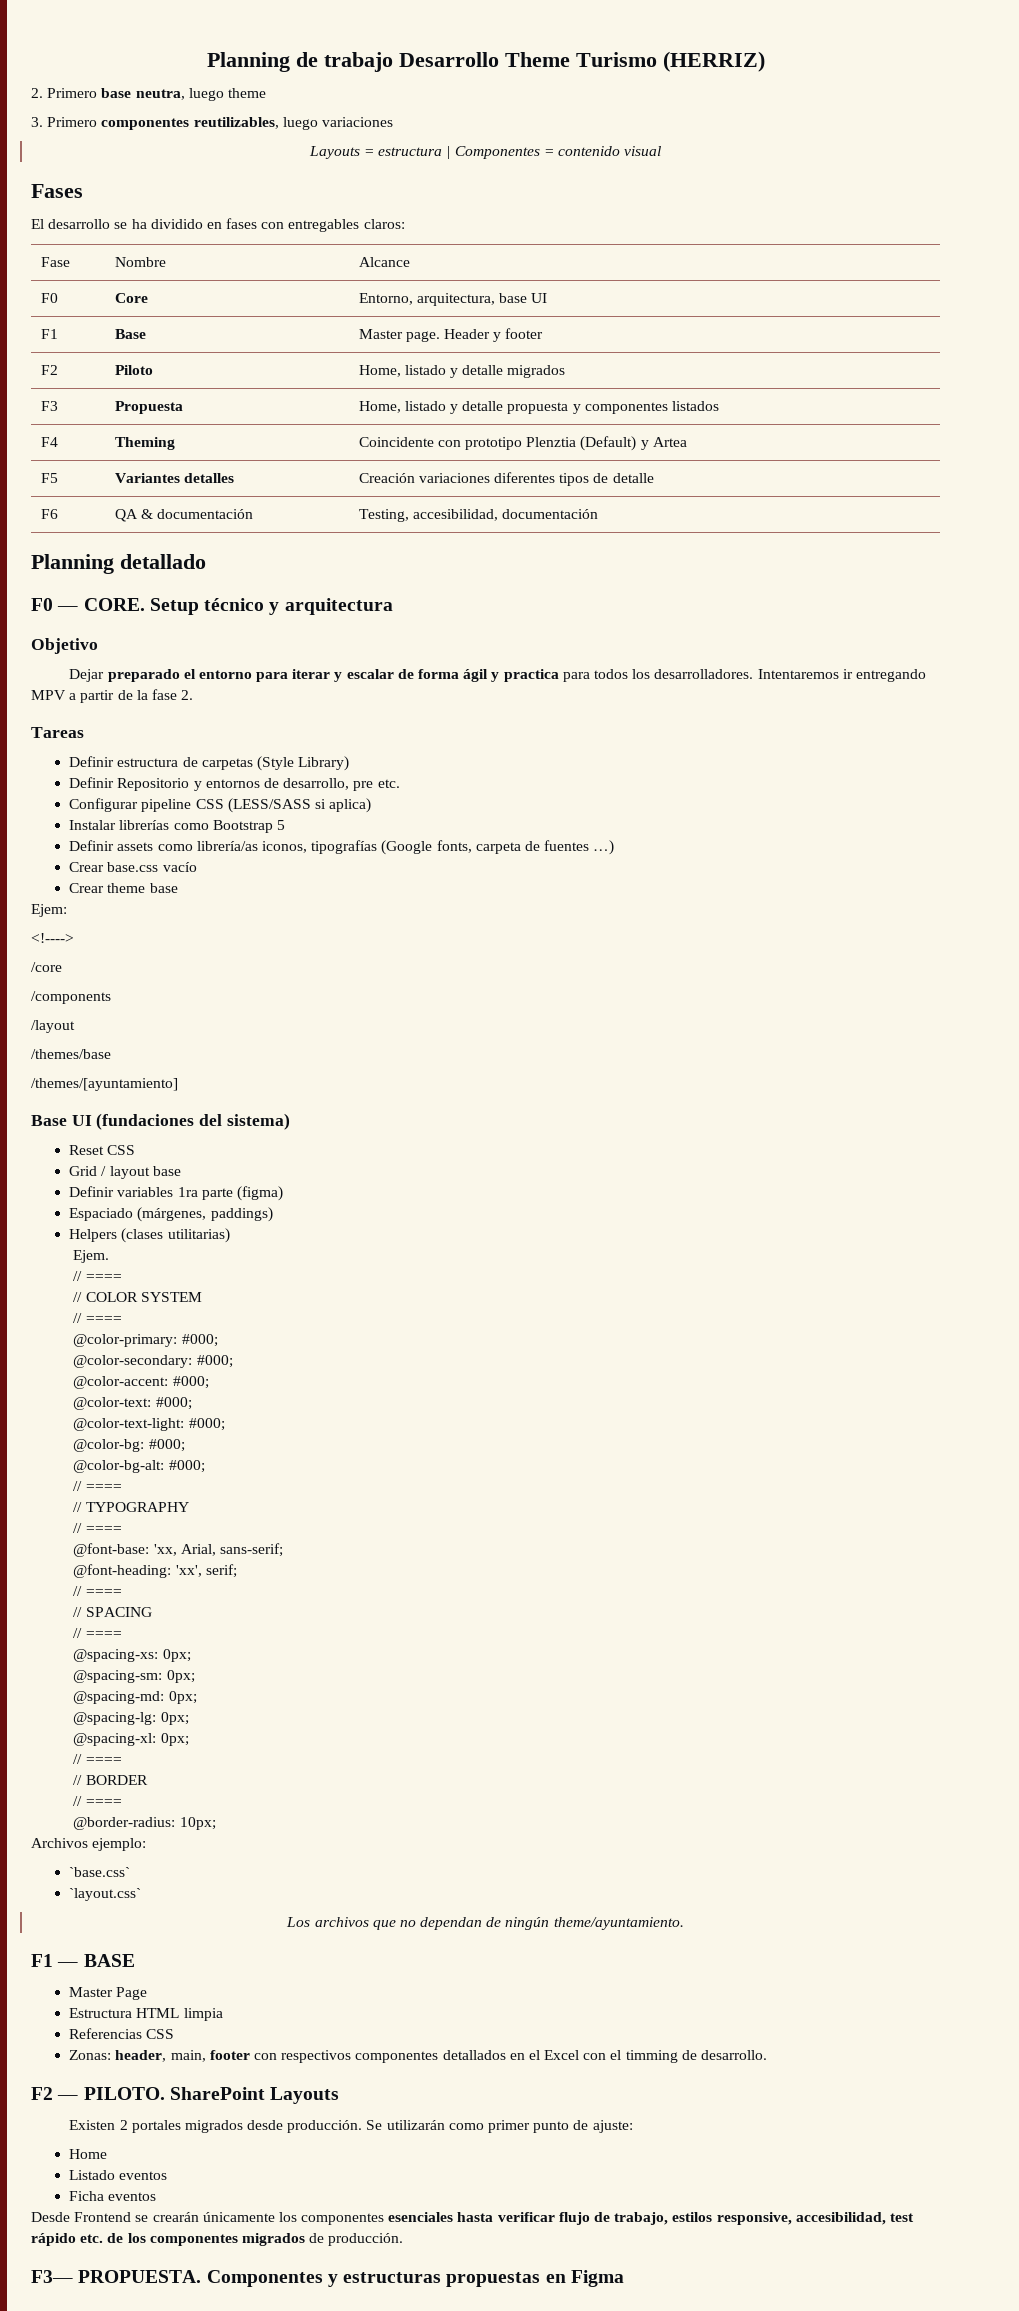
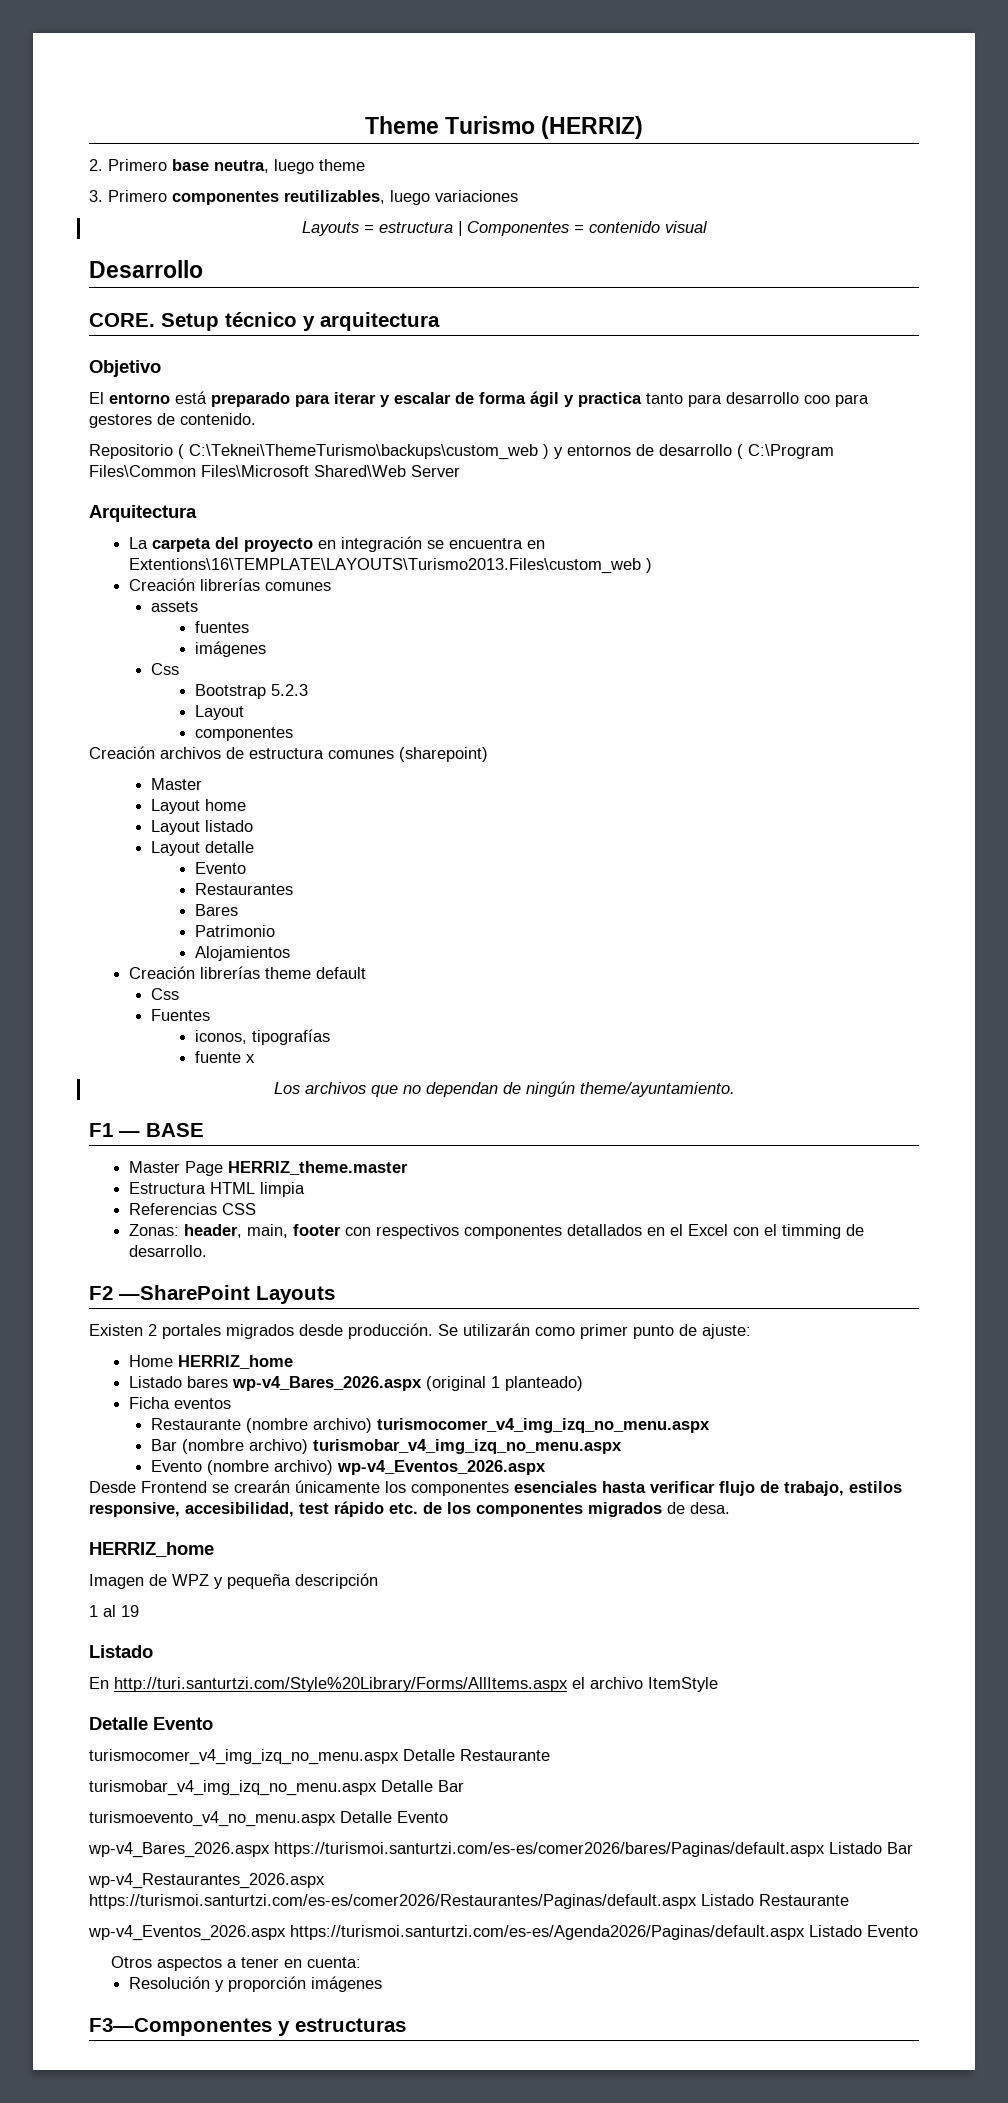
- Planning de trabajo Desarrollo Theme Turismo (HERRIZ)
+ Theme Turismo (HERRIZ)
- Fases
- El desarrollo se ha dividido en fases con entregables claros:
- Fase | Nombre | Alcance
- F0 | Core | Entorno, arquitectura, base UI
- F1 | Base | Master page. Header y footer
- F2 | Piloto | Home, listado y detalle migrados
- F3 | Propuesta | Home, listado y detalle propuesta y componentes listados
- F4 | Theming | Coincidente con prototipo Plenztia (Default) y Artea
- F5 | Variantes detalles | Creación variaciones diferentes tipos de detalle
- F6 | QA & documentación | Testing, accesibilidad, documentación
- Planning detallado
- F0 — CORE.
+ Desarrollo
+ CORE.
- Dejar preparado el entorno para iterar y escalar de forma ágil y practica para todos los desarrolladores. Intentaremos ir entregando MPV a partir de la fase 2.
- Tareas
- Definir estructura de carpetas (Style Library)
- Definir Repositorio y entornos de desarrollo, pre etc.
- Configurar pipeline CSS (LESS/SASS si aplica)
- Instalar librerías como Bootstrap 5
- Definir assets como librería/as iconos, tipografías (Google fonts, carpeta de fuentes …)
- Crear base.css vacío
- Crear theme base
- Ejem:
- <!---->
- /core
- /components
- /layout
- /themes/base
- /themes/[ayuntamiento]
- Base UI (fundaciones del sistema)
- Reset CSS
- Grid / layout base
- Definir variables 1ra parte (figma)
- Espaciado (márgenes, paddings)
- Helpers (clases utilitarias)
- Ejem.
- // ====
- // COLOR SYSTEM
- // ====
- @color-primary: #000;
- @color-secondary: #000;
- @color-accent: #000;
- @color-text: #000;
- @color-text-light: #000;
- @color-bg: #000;
- @color-bg-alt: #000;
- // ====
- // TYPOGRAPHY
- // ====
- @font-base: 'xx, Arial, sans-serif;
- @font-heading: 'xx', serif;
- // ====
- // SPACING
- // ====
- @spacing-xs: 0px;
- @spacing-sm: 0px;
- @spacing-md: 0px;
- @spacing-lg: 0px;
- @spacing-xl: 0px;
- // ====
- // BORDER
- // ====
- @border-radius: 10px;
- Archivos ejemplo:
- `base.css`
- `layout.css`
+ El entorno está preparado para iterar y escalar de forma ágil y practica tanto para desarrollo coo para gestores de contenido.
+ Repositorio ( C:\Teknei\ThemeTurismo\backups\custom_web ) y entornos de desarrollo ( C:\Program Files\Common Files\Microsoft Shared\Web Server
+ Arquitectura
+ La carpeta del proyecto en integración se encuentra en Extentions\16\TEMPLATE\LAYOUTS\Turismo2013.Files\custom_web )
+ Creación librerías comunes
+ assets
+ fuentes
+ imágenes
+ Css
+ Bootstrap 5.2.3
+ Layout
+ componentes
+ Creación archivos de estructura comunes (sharepoint)
+ Master
+ Layout home
+ Layout listado
+ Layout detalle
+ Evento
+ Restaurantes
+ Bares
+ Patrimonio
+ Alojamientos
+ Creación librerías theme default
+ Css
+ Fuentes
+ iconos, tipografías
+ fuente x
- Master Page
+ Master Page HERRIZ_theme.master
- F2 — PILOTO. SharePoint Layouts
+ F2 —SharePoint Layouts
- Home
- Listado eventos
+ Home HERRIZ_home
+ Listado bares wp-v4_Bares_2026.aspx (original 1 planteado)
  Ficha eventos
+ Restaurante (nombre archivo) turismocomer_v4_img_izq_no_menu.aspx
+ Bar (nombre archivo) turismobar_v4_img_izq_no_menu.aspx
+ Evento (nombre archivo) wp-v4_Eventos_2026.aspx
- Desde Frontend se crearán únicamente los componentes esenciales hasta verificar flujo de trabajo, estilos responsive, accesibilidad, test rápido etc. de los componentes migrados de producción.
- F3— PROPUESTA. Componentes y estructuras propuestas en Figma
+ Desde Frontend se crearán únicamente los componentes esenciales hasta verificar flujo de trabajo, estilos responsive, accesibilidad, test rápido etc. de los componentes migrados de desa.
+ HERRIZ_home
+ Imagen de WPZ y pequeña descripción
+ 1 al 19
+ Listado
+ En http://turi.santurtzi.com/Style%20Library/Forms/AllItems.aspx el archivo ItemStyle
+ Detalle Evento
+ turismocomer_v4_img_izq_no_menu.aspx Detalle Restaurante
+ turismobar_v4_img_izq_no_menu.aspx Detalle Bar
+ turismoevento_v4_no_menu.aspx Detalle Evento
+ wp-v4_Bares_2026.aspx https://turismoi.santurtzi.com/es-es/comer2026/bares/Paginas/default.aspx Listado Bar
+ wp-v4_Restaurantes_2026.aspx https://turismoi.santurtzi.com/es-es/comer2026/Restaurantes/Paginas/default.aspx Listado Restaurante
+ wp-v4_Eventos_2026.aspx https://turismoi.santurtzi.com/es-es/Agenda2026/Paginas/default.aspx Listado Evento
+ Otros aspectos a tener en cuenta:
+ Resolución y proporción imágenes
+ F3—Componentes y estructuras

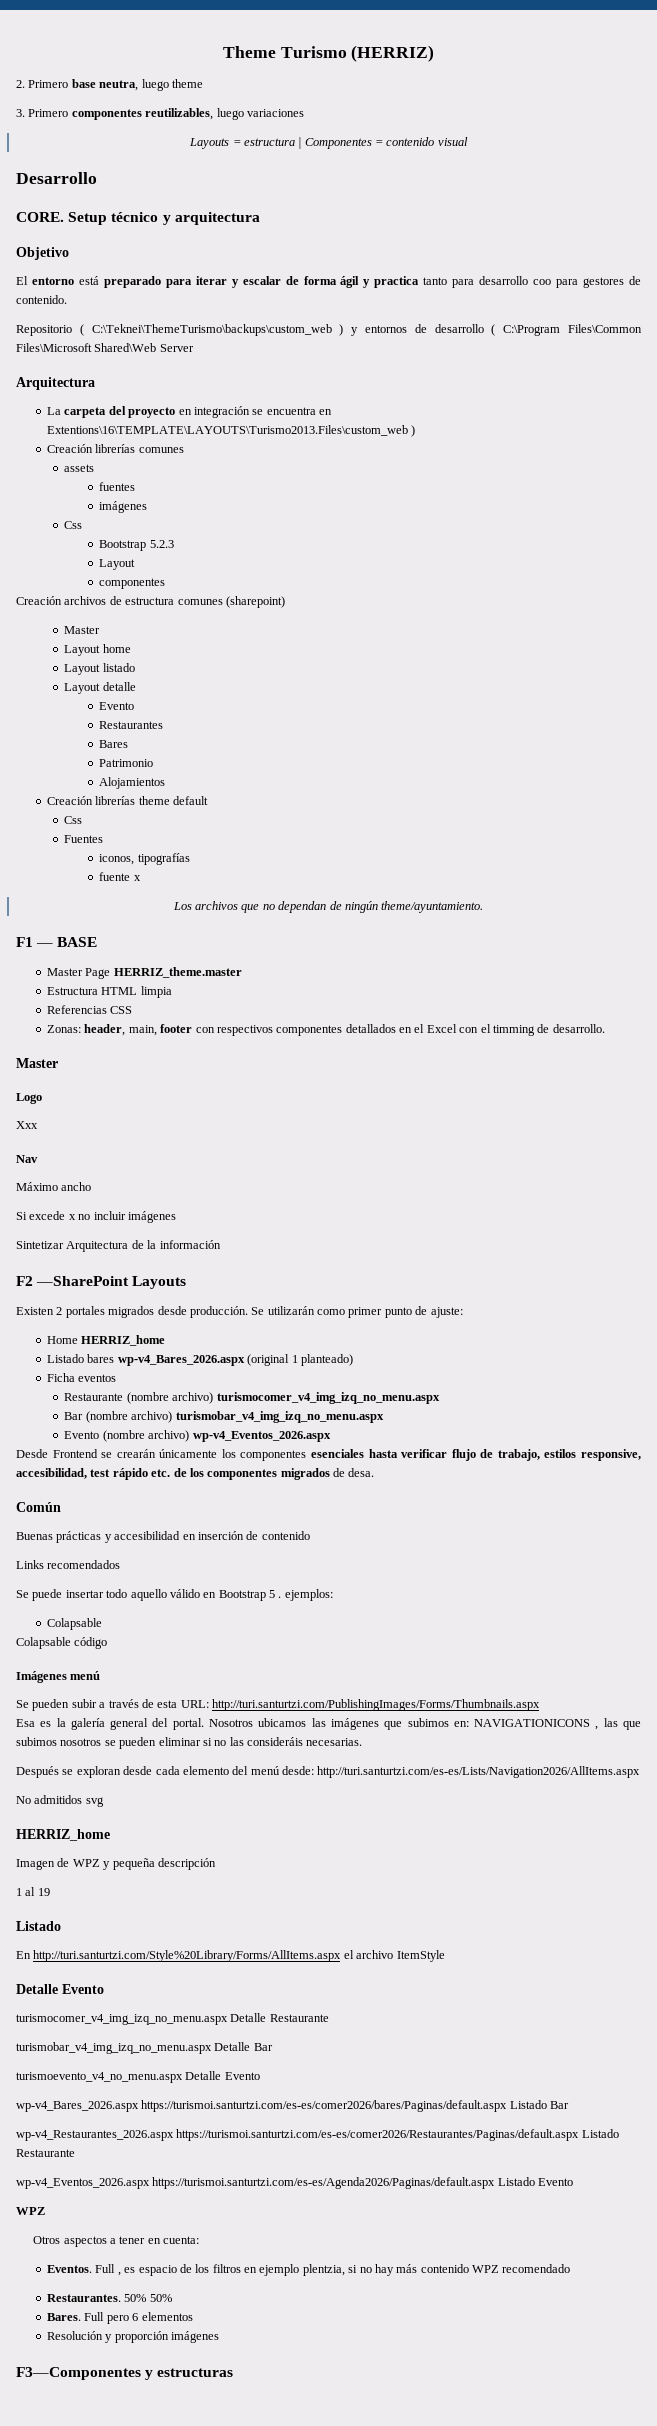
  Zonas: header, main, footer con respectivos componentes detallados en el Excel con el timming de desarrollo.
+ Master
+ Logo
+ Xxx
+ Nav
+ Máximo ancho
+ Si excede x no incluir imágenes
+ Sintetizar Arquitectura de la información
+ Común
+ Buenas prácticas y accesibilidad en inserción de contenido
+ Links recomendados
+ Se puede insertar todo aquello válido en Bootstrap 5 . ejemplos:
+ Colapsable
+ Colapsable código
+ Imágenes menú
+ Se pueden subir a través de esta URL: http://turi.santurtzi.com/PublishingImages/Forms/Thumbnails.aspx
+ Esa es la galería general del portal. Nosotros ubicamos las imágenes que subimos en: NAVIGATIONICONS , las que subimos nosotros se pueden eliminar si no las consideráis necesarias.
+ Después se exploran desde cada elemento del menú desde: http://turi.santurtzi.com/es-es/Lists/Navigation2026/AllItems.aspx
+ No admitidos svg
  wp-v4_Eventos_2026.aspx https://turismoi.santurtzi.com/es-es/Agenda2026/Paginas/default.aspx Listado Evento
+ WPZ
+ Eventos. Full , es espacio de los filtros en ejemplo plentzia, si no hay más contenido WPZ recomendado
+ Restaurantes. 50% 50%
+ Bares. Full pero 6 elementos

